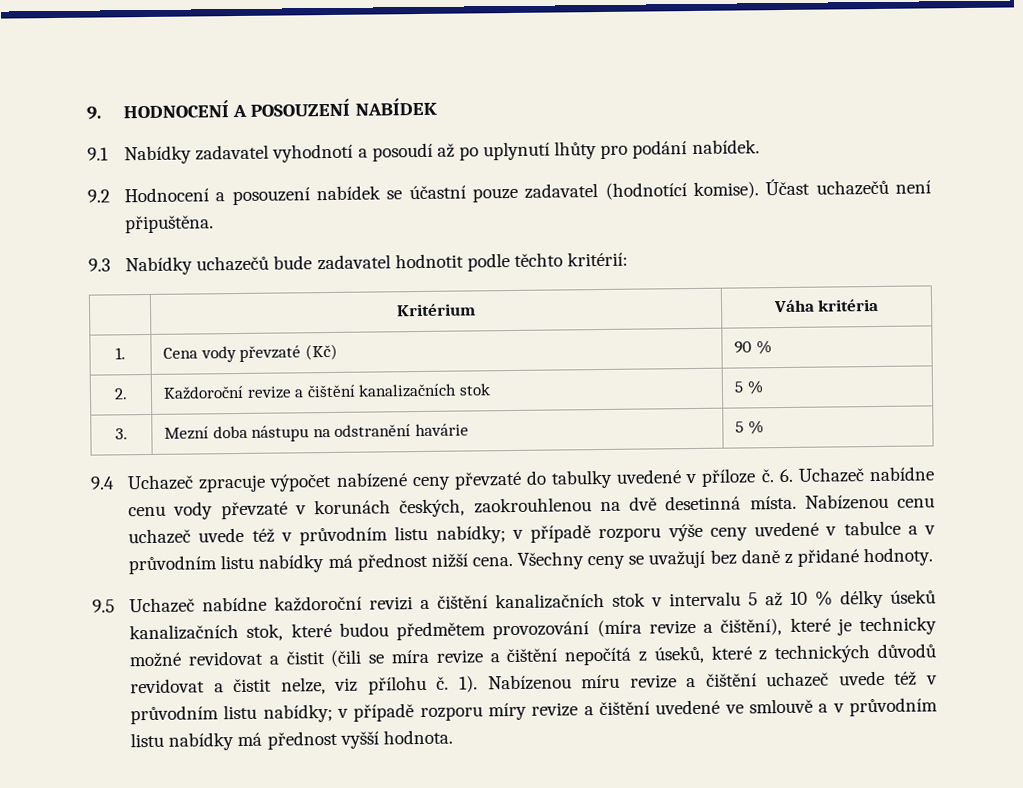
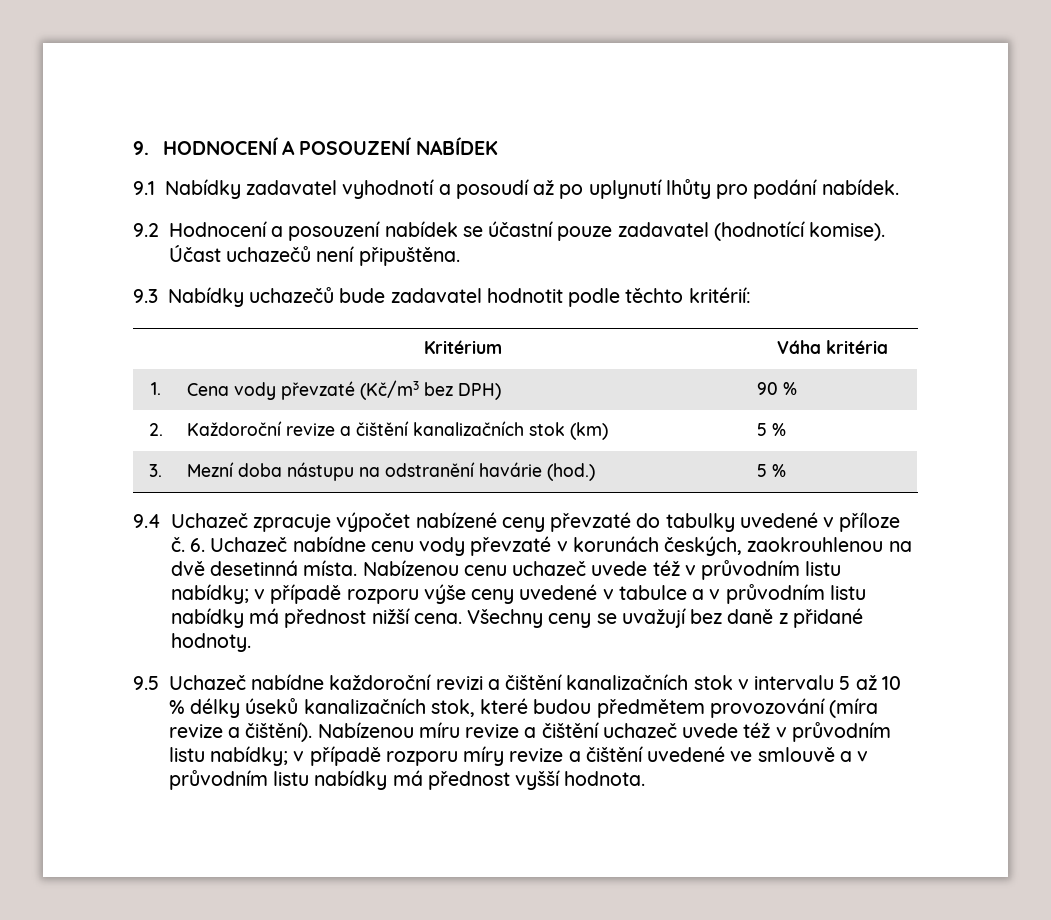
- 1. | Cena vody převzaté (Kč) | 90 %
+ 1. | Cena vody převzaté (Kč/m3 bez DPH) | 90 %
- 2. | Každoroční revize a čištění kanalizačních stok | 5 %
+ 2. | Každoroční revize a čištění kanalizačních stok (km) | 5 %
- 3. | Mezní doba nástupu na odstranění havárie | 5 %
+ 3. | Mezní doba nástupu na odstranění havárie (hod.) | 5 %
- 9.5 Uchazeč nabídne každoroční revizi a čištění kanalizačních stok v intervalu 5 až 10 % délky úseků kanalizačních stok, které budou předmětem provozování (míra revize a čištění), které je technicky možné revidovat a čistit (čili se míra revize a čištění nepočítá z úseků, které z technických důvodů revidovat a čistit nelze, viz přílohu č. 1).
+ 9.5 Uchazeč nabídne každoroční revizi a čištění kanalizačních stok v intervalu 5 až 10 % délky úseků kanalizačních stok, které budou předmětem provozování (míra revize a čištění).

